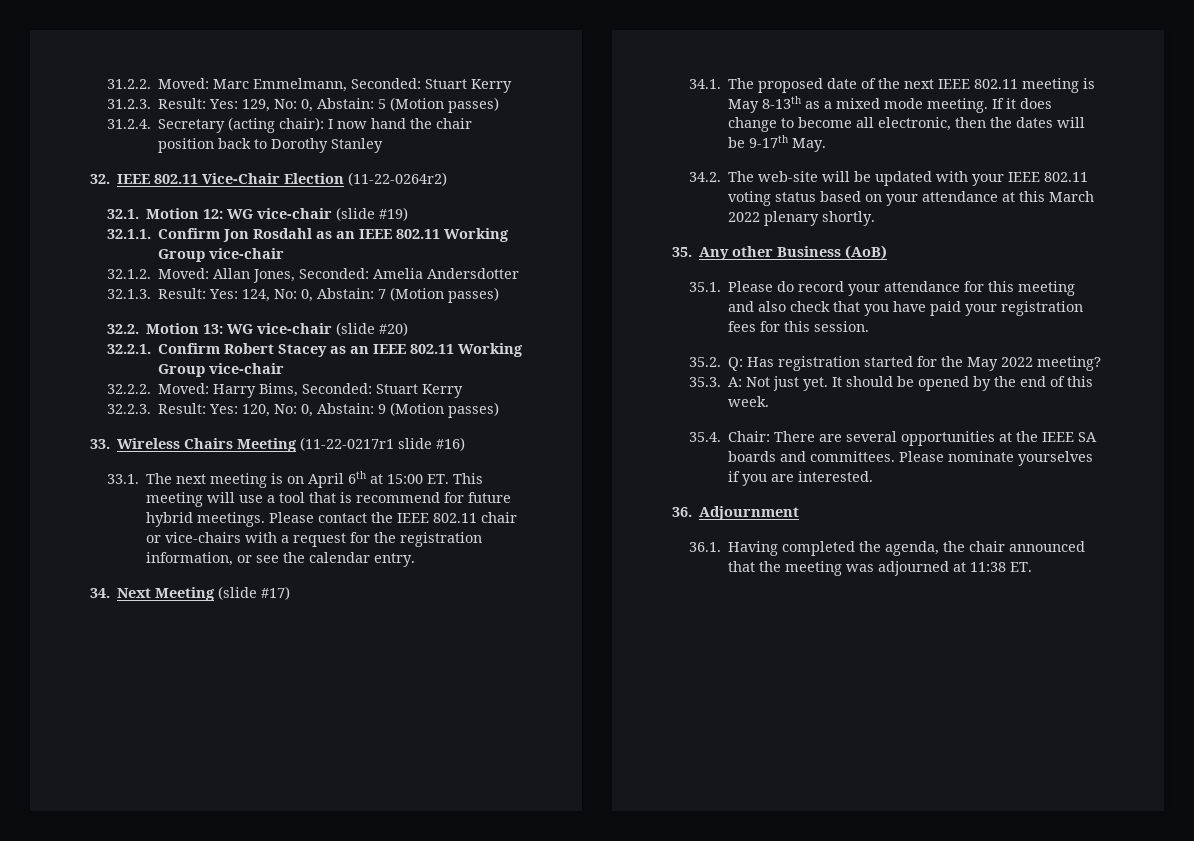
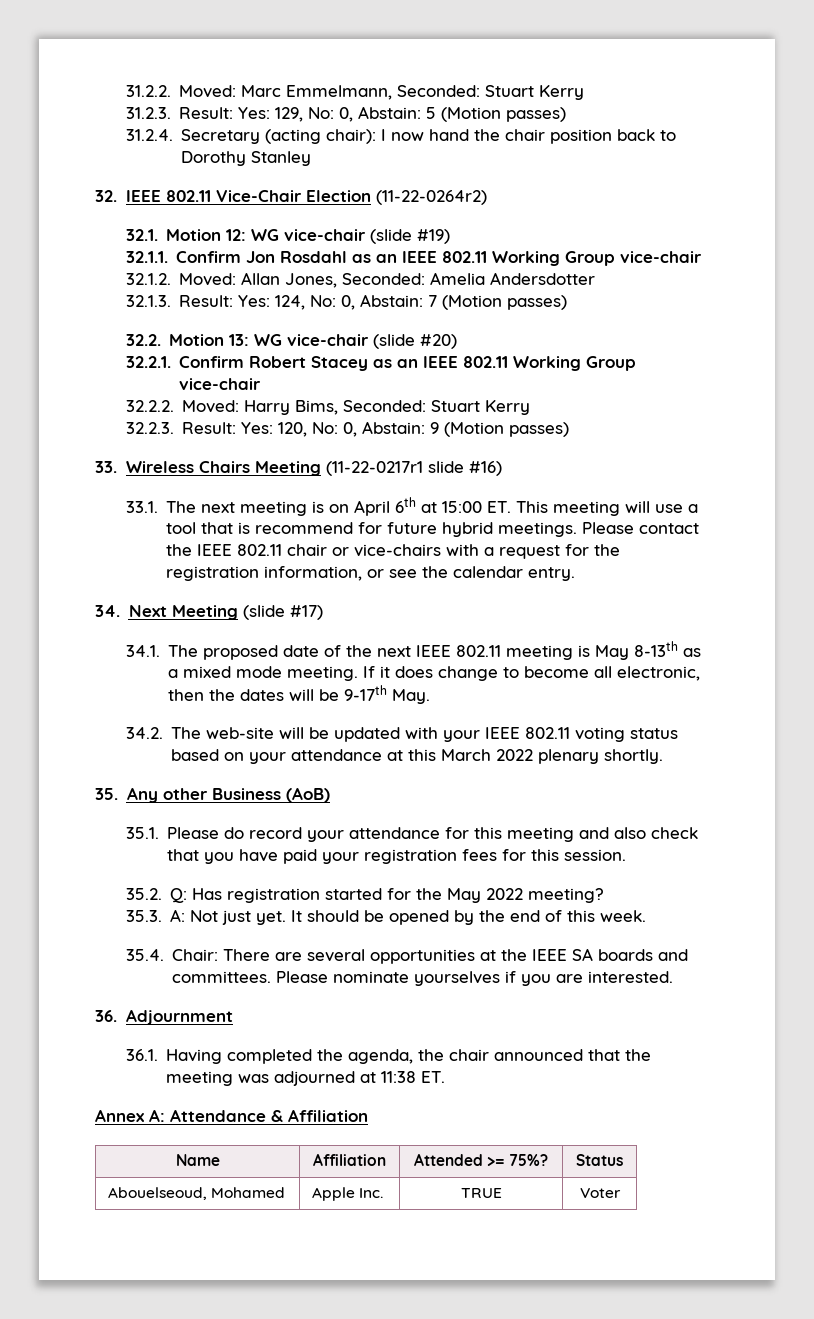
+ Annex A: Attendance & Affiliation
+ Name | Affiliation | Attended >= 75%? | Status
+ Abouelseoud, Mohamed | Apple Inc. | TRUE | Voter

